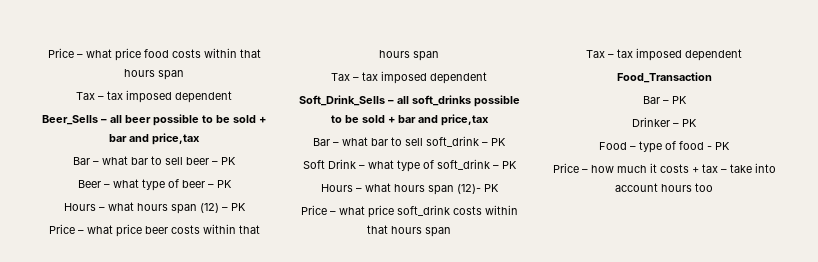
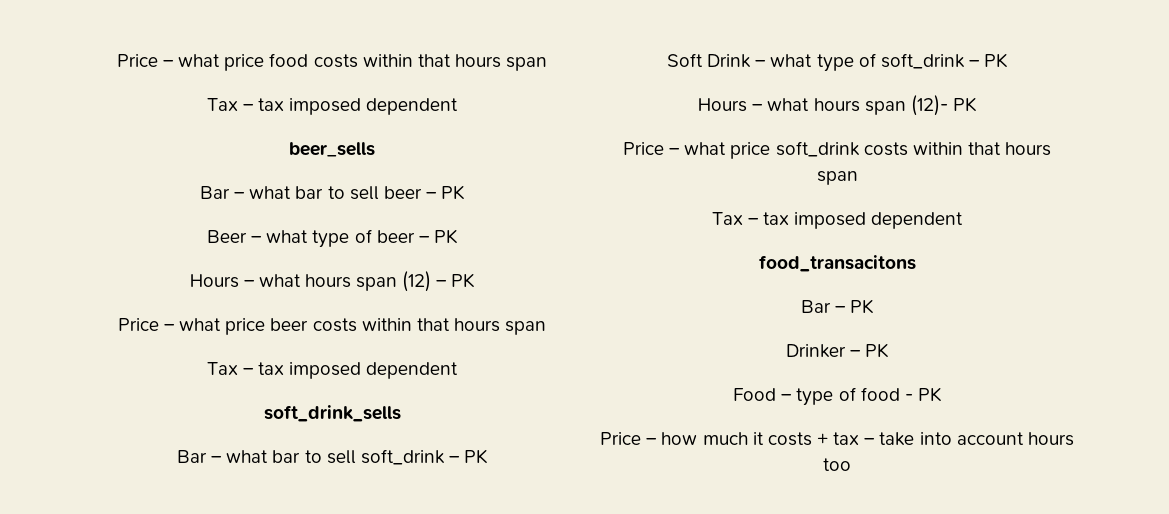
- Beer_Sells – all beer possible to be sold + bar and price,tax
+ beer_sells
- Soft_Drink_Sells – all soft_drinks possible to be sold + bar and price,tax
+ soft_drink_sells
- Food_Transaction
+ food_transacitons

